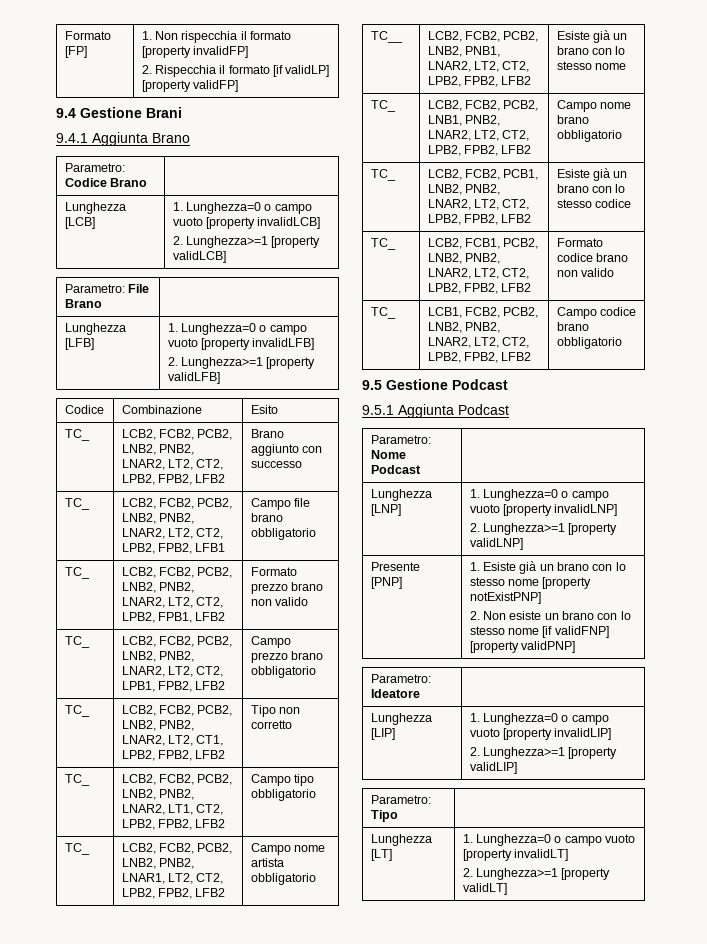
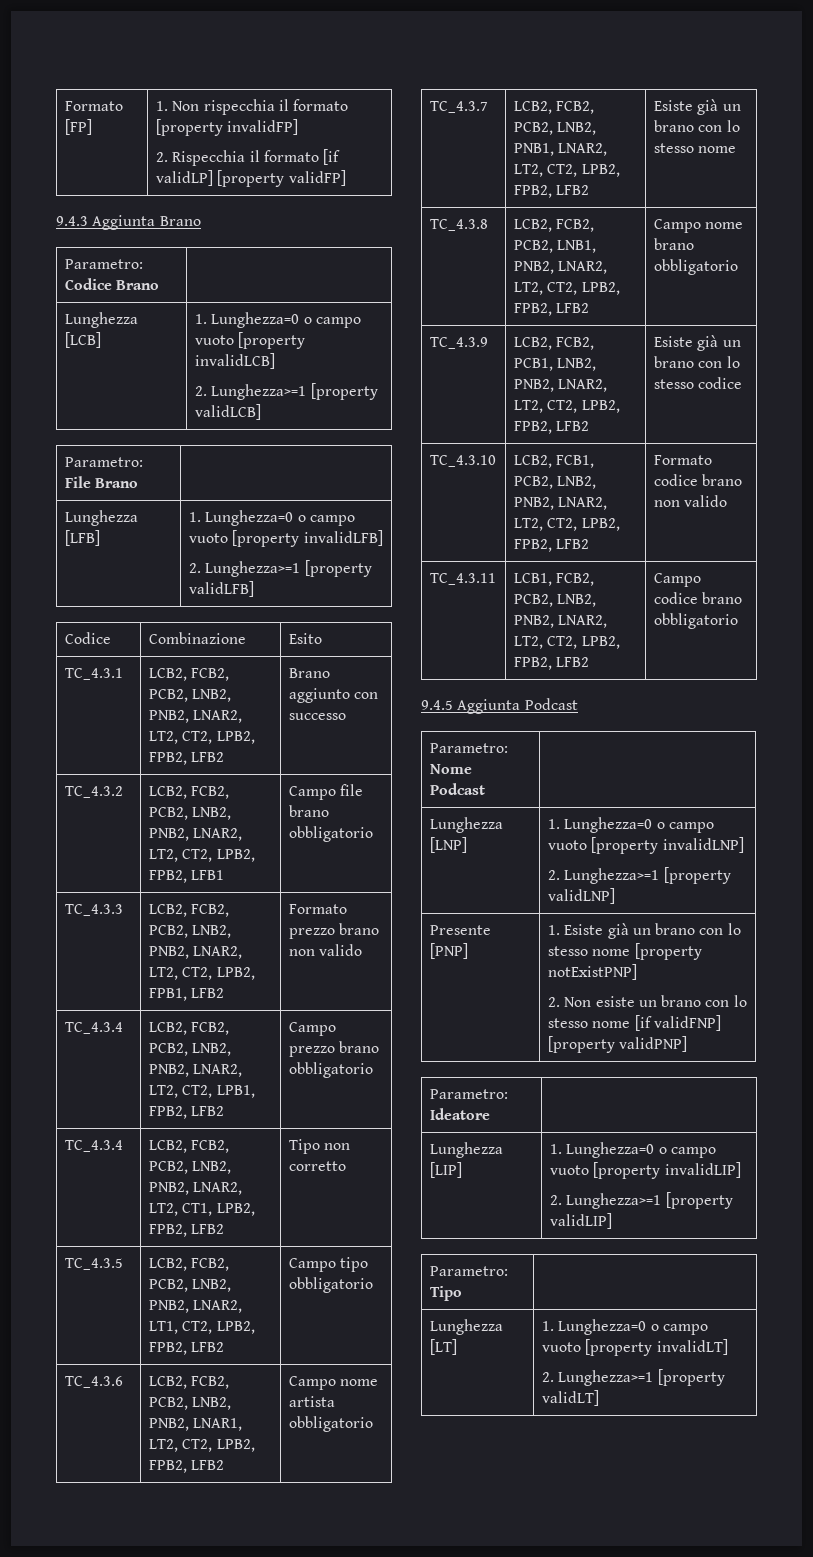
- 9.4 Gestione Brani
- 9.4.1 Aggiunta Brano
+ 9.4.3 Aggiunta Brano
- TC_ | LCB2, FCB2, PCB2, LNB2, PNB2, LNAR2, LT2, CT2, LPB2, FPB2, LFB2 | Brano aggiunto con successo
+ TC_4.3.1 | LCB2, FCB2, PCB2, LNB2, PNB2, LNAR2, LT2, CT2, LPB2, FPB2, LFB2 | Brano aggiunto con successo
- TC_ | LCB2, FCB2, PCB2, LNB2, PNB2, LNAR2, LT2, CT2, LPB2, FPB2, LFB1 | Campo file brano obbligatorio
+ TC_4.3.2 | LCB2, FCB2, PCB2, LNB2, PNB2, LNAR2, LT2, CT2, LPB2, FPB2, LFB1 | Campo file brano obbligatorio
- TC_ | LCB2, FCB2, PCB2, LNB2, PNB2, LNAR2, LT2, CT2, LPB2, FPB1, LFB2 | Formato prezzo brano non valido
+ TC_4.3.3 | LCB2, FCB2, PCB2, LNB2, PNB2, LNAR2, LT2, CT2, LPB2, FPB1, LFB2 | Formato prezzo brano non valido
- TC_ | LCB2, FCB2, PCB2, LNB2, PNB2, LNAR2, LT2, CT2, LPB1, FPB2, LFB2 | Campo prezzo brano obbligatorio
+ TC_4.3.4 | LCB2, FCB2, PCB2, LNB2, PNB2, LNAR2, LT2, CT2, LPB1, FPB2, LFB2 | Campo prezzo brano obbligatorio
- TC_ | LCB2, FCB2, PCB2, LNB2, PNB2, LNAR2, LT2, CT1, LPB2, FPB2, LFB2 | Tipo non corretto
+ TC_4.3.4 | LCB2, FCB2, PCB2, LNB2, PNB2, LNAR2, LT2, CT1, LPB2, FPB2, LFB2 | Tipo non corretto
- TC_ | LCB2, FCB2, PCB2, LNB2, PNB2, LNAR2, LT1, CT2, LPB2, FPB2, LFB2 | Campo tipo obbligatorio
+ TC_4.3.5 | LCB2, FCB2, PCB2, LNB2, PNB2, LNAR2, LT1, CT2, LPB2, FPB2, LFB2 | Campo tipo obbligatorio
- TC_ | LCB2, FCB2, PCB2, LNB2, PNB2, LNAR1, LT2, CT2, LPB2, FPB2, LFB2 | Campo nome artista obbligatorio
+ TC_4.3.6 | LCB2, FCB2, PCB2, LNB2, PNB2, LNAR1, LT2, CT2, LPB2, FPB2, LFB2 | Campo nome artista obbligatorio
- TC__ | LCB2, FCB2, PCB2, LNB2, PNB1, LNAR2, LT2, CT2, LPB2, FPB2, LFB2 | Esiste già un brano con lo stesso nome
+ TC_4.3.7 | LCB2, FCB2, PCB2, LNB2, PNB1, LNAR2, LT2, CT2, LPB2, FPB2, LFB2 | Esiste già un brano con lo stesso nome
- TC_ | LCB2, FCB2, PCB2, LNB1, PNB2, LNAR2, LT2, CT2, LPB2, FPB2, LFB2 | Campo nome brano obbligatorio
+ TC_4.3.8 | LCB2, FCB2, PCB2, LNB1, PNB2, LNAR2, LT2, CT2, LPB2, FPB2, LFB2 | Campo nome brano obbligatorio
- TC_ | LCB2, FCB2, PCB1, LNB2, PNB2, LNAR2, LT2, CT2, LPB2, FPB2, LFB2 | Esiste già un brano con lo stesso codice
+ TC_4.3.9 | LCB2, FCB2, PCB1, LNB2, PNB2, LNAR2, LT2, CT2, LPB2, FPB2, LFB2 | Esiste già un brano con lo stesso codice
- TC_ | LCB2, FCB1, PCB2, LNB2, PNB2, LNAR2, LT2, CT2, LPB2, FPB2, LFB2 | Formato codice brano non valido
+ TC_4.3.10 | LCB2, FCB1, PCB2, LNB2, PNB2, LNAR2, LT2, CT2, LPB2, FPB2, LFB2 | Formato codice brano non valido
- TC_ | LCB1, FCB2, PCB2, LNB2, PNB2, LNAR2, LT2, CT2, LPB2, FPB2, LFB2 | Campo codice brano obbligatorio
+ TC_4.3.11 | LCB1, FCB2, PCB2, LNB2, PNB2, LNAR2, LT2, CT2, LPB2, FPB2, LFB2 | Campo codice brano obbligatorio
- 9.5 Gestione Podcast
- 9.5.1 Aggiunta Podcast
+ 9.4.5 Aggiunta Podcast

